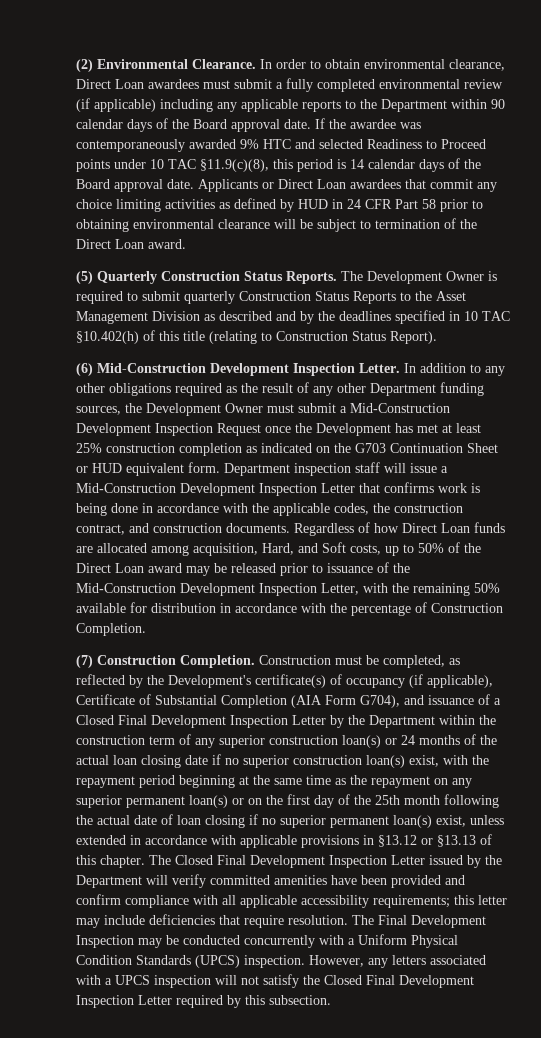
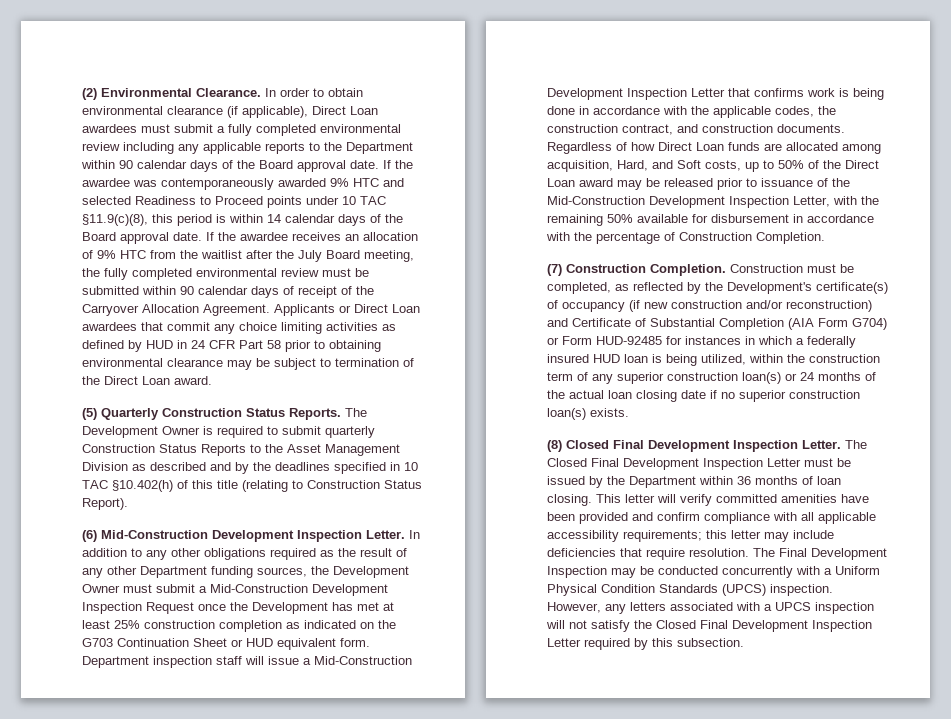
- In order to obtain environmental clearance, Direct Loan awardees must submit a fully completed environmental review (if applicable) including any applicable reports to the Department within 90 calendar days of the Board approval date.
+ In order to obtain environmental clearance (if applicable), Direct Loan awardees must submit a fully completed environmental review including any applicable reports to the Department within 90 calendar days of the Board approval date.
- If the awardee was contemporaneously awarded 9% HTC and selected Readiness to Proceed points under 10 TAC §11.9(c)(8), this period is 14 calendar days of the Board approval date.
+ If the awardee was contemporaneously awarded 9% HTC and selected Readiness to Proceed points under 10 TAC §11.9(c)(8), this period is within 14 calendar days of the Board approval date.
+ If the awardee receives an allocation of 9% HTC from the waitlist after the July Board meeting, the fully completed environmental review must be submitted within 90 calendar days of receipt of the Carryover Allocation Agreement.
- Applicants or Direct Loan awardees that commit any choice limiting activities as defined by HUD in 24 CFR Part 58 prior to obtaining environmental clearance will be subject to termination of the Direct Loan award.
+ Applicants or Direct Loan awardees that commit any choice limiting activities as defined by HUD in 24 CFR Part 58 prior to obtaining environmental clearance may be subject to termination of the Direct Loan award.
- Regardless of how Direct Loan funds are allocated among acquisition, Hard, and Soft costs, up to 50% of the Direct Loan award may be released prior to issuance of the Mid-Construction Development Inspection Letter, with the remaining 50% available for distribution in accordance with the percentage of Construction Completion.
+ Regardless of how Direct Loan funds are allocated among acquisition, Hard, and Soft costs, up to 50% of the Direct Loan award may be released prior to issuance of the Mid-Construction Development Inspection Letter, with the remaining 50% available for disbursement in accordance with the percentage of Construction Completion.
- Construction must be completed, as reflected by the Development's certificate(s) of occupancy (if applicable), Certificate of Substantial Completion (AIA Form G704), and issuance of a Closed Final Development Inspection Letter by the Department within the construction term of any superior construction loan(s) or 24 months of the actual loan closing date if no superior construction loan(s) exist, with the repayment period beginning at the same time as the repayment on any superior permanent loan(s) or on the first day of the 25th month following the actual date of loan closing if no superior permanent loan(s) exist, unless extended in accordance with applicable provisions in §13.12 or §13.13 of this chapter.
+ Construction must be completed, as reflected by the Development's certificate(s) of occupancy (if new construction and/or reconstruction) and Certificate of Substantial Completion (AIA Form G704) or Form HUD-92485 for instances in which a federally insured HUD loan is being utilized, within the construction term of any superior construction loan(s) or 24 months of the actual loan closing date if no superior construction loan(s) exists.
+ (8) Closed Final Development Inspection Letter.
- The Closed Final Development Inspection Letter issued by the Department will verify committed amenities have been provided and confirm compliance with all applicable accessibility requirements; this letter may include deficiencies that require resolution.
+ The Closed Final Development Inspection Letter must be issued by the Department within 36 months of loan closing. This letter will verify committed amenities have been provided and confirm compliance with all applicable accessibility requirements; this letter may include deficiencies that require resolution.

